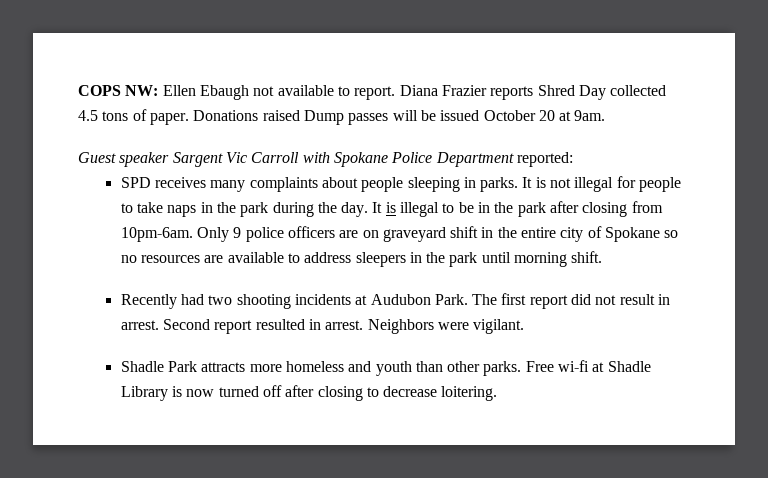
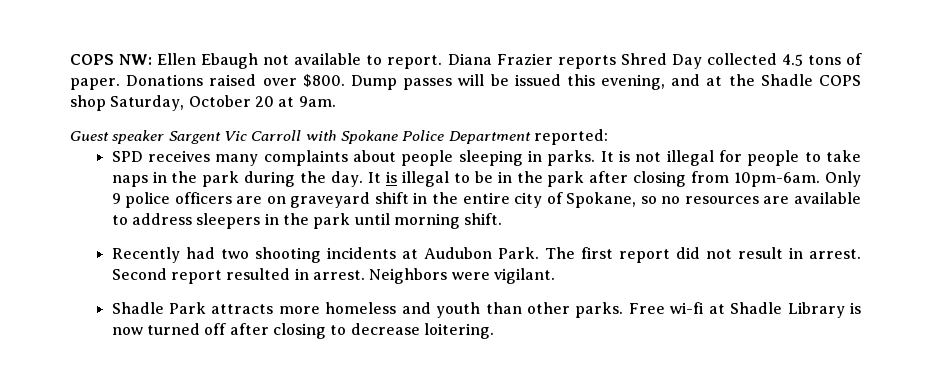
- Donations raised Dump passes will be issued October 20 at 9am.
+ Donations raised over $800. Dump passes will be issued this evening, and at the Shadle COPS shop Saturday, October 20 at 9am.
- Only 9 police officers are on graveyard shift in the entire city of Spokane so no resources are available to address sleepers in the park until morning shift.
+ Only 9 police officers are on graveyard shift in the entire city of Spokane, so no resources are available to address sleepers in the park until morning shift.

